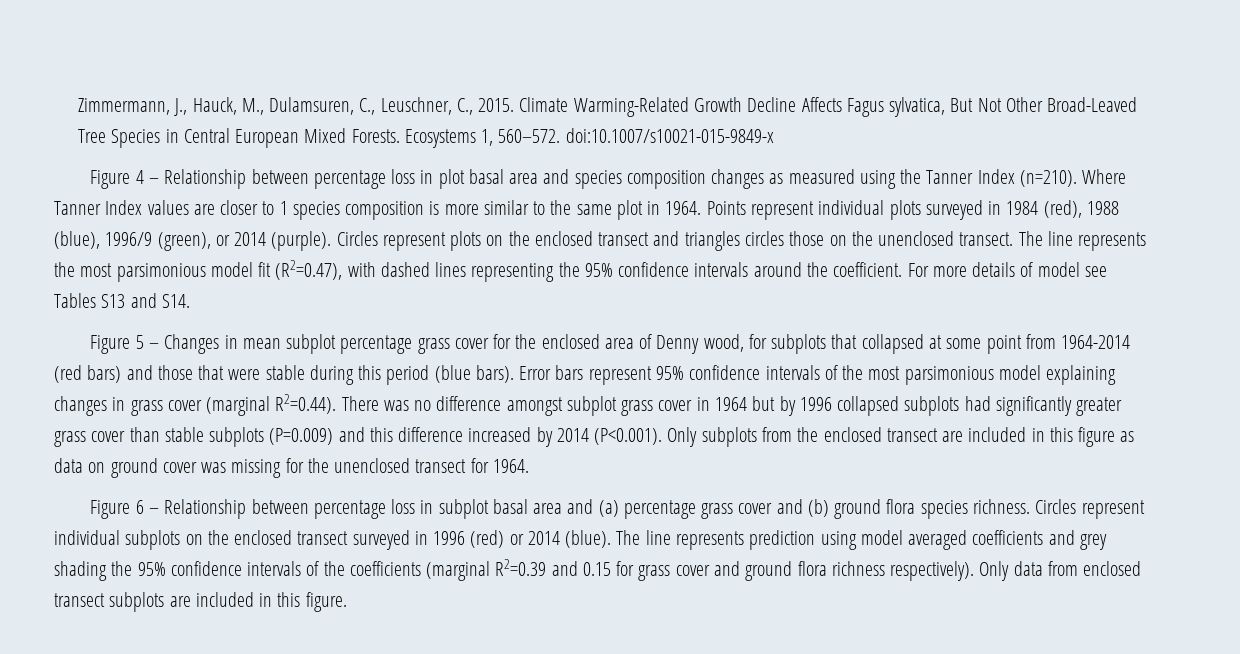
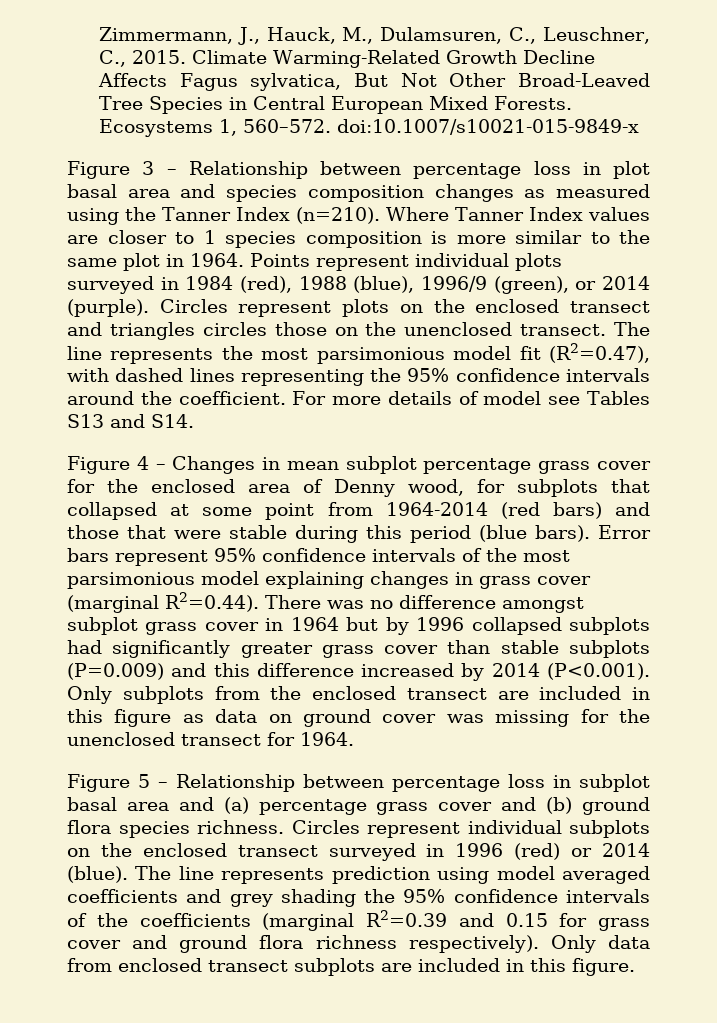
- Figure 4 – Relationship between percentage loss in plot basal area and species composition changes as measured using the Tanner Index (n=210).
+ Figure 3 – Relationship between percentage loss in plot basal area and species composition changes as measured using the Tanner Index (n=210).
- Figure 5 – Changes in mean subplot percentage grass cover for the enclosed area of Denny wood, for subplots that collapsed at some point from 1964-2014 (red bars) and those that were stable during this period (blue bars).
+ Figure 4 – Changes in mean subplot percentage grass cover for the enclosed area of Denny wood, for subplots that collapsed at some point from 1964-2014 (red bars) and those that were stable during this period (blue bars).
- Figure 6 – Relationship between percentage loss in subplot basal area and (a) percentage grass cover and (b) ground flora species richness.
+ Figure 5 – Relationship between percentage loss in subplot basal area and (a) percentage grass cover and (b) ground flora species richness.

